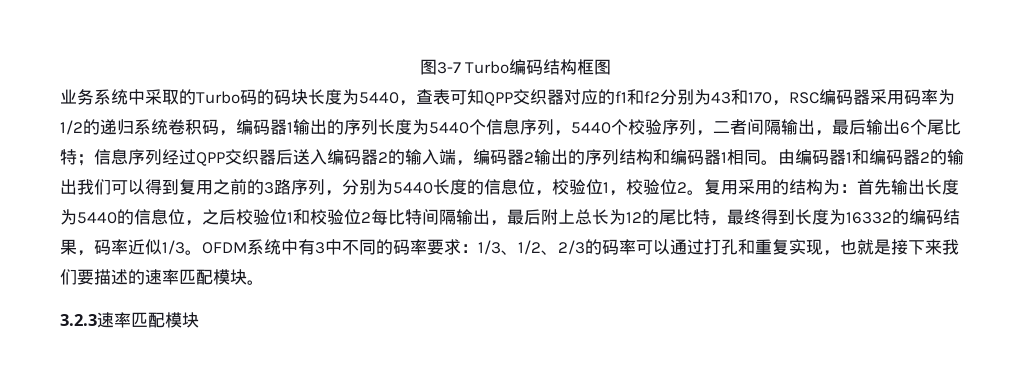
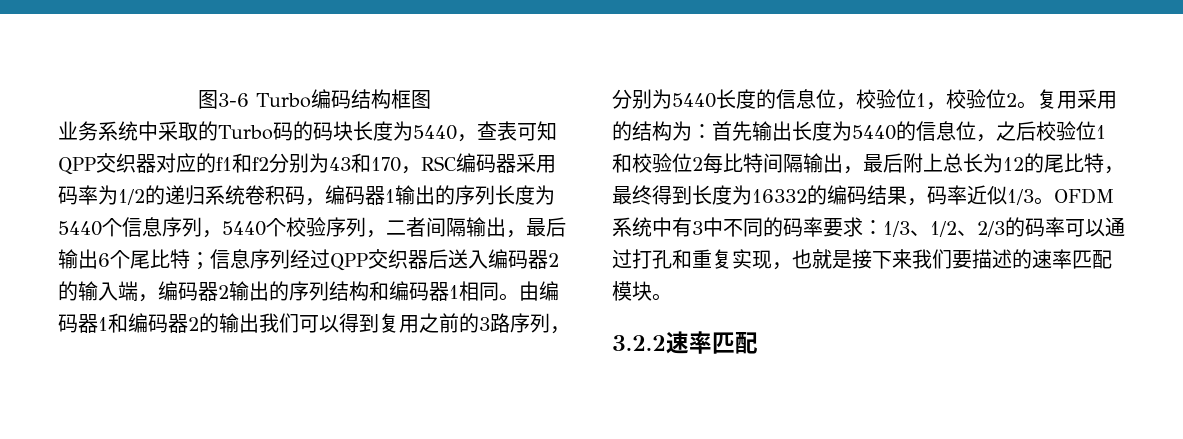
- 图3-7 Turbo编码结构框图
+ 图3-6 Turbo编码结构框图
- 3.2.3速率匹配模块
+ 3.2.2速率匹配

